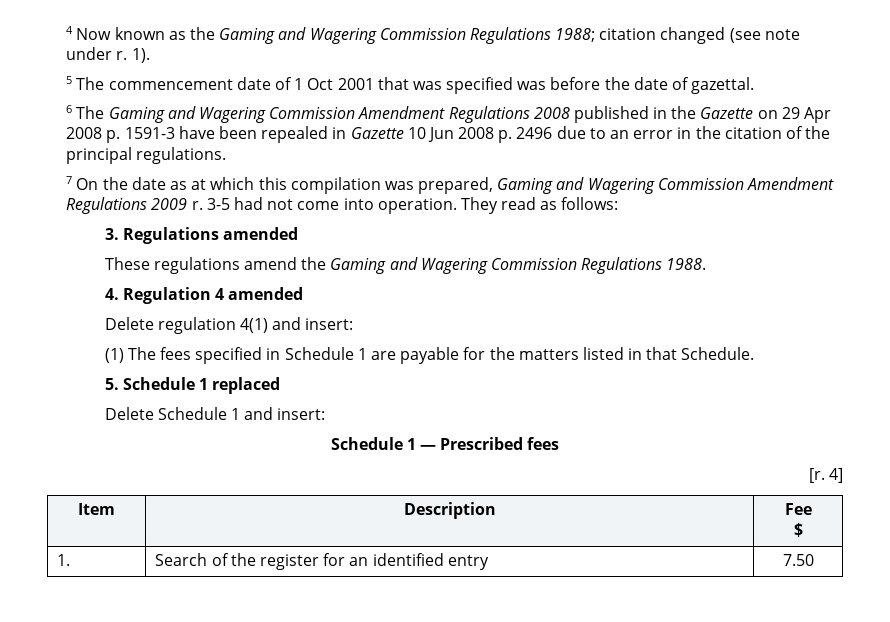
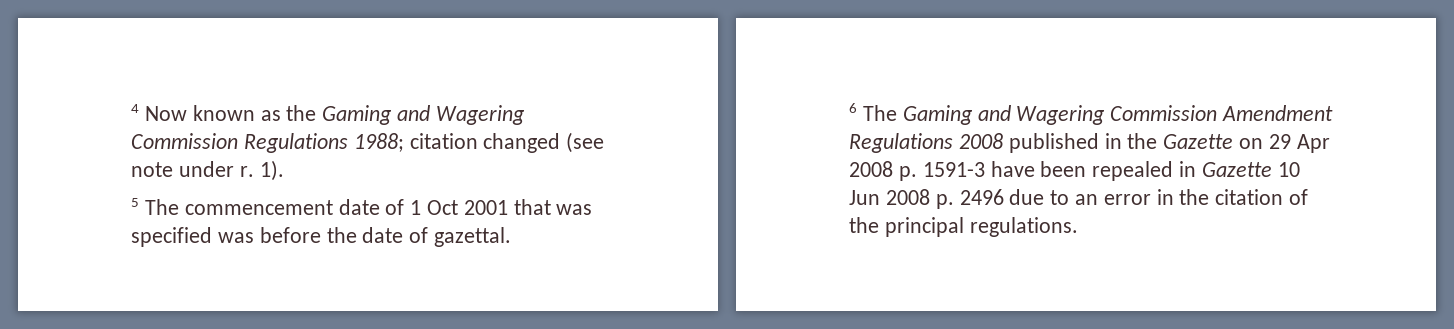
- 7 On the date as at which this compilation was prepared, Gaming and Wagering Commission Amendment Regulations 2009 r. 3-5 had not come into operation. They read as follows:
- 3. Regulations amended
- These regulations amend the Gaming and Wagering Commission Regulations 1988.
- 4. Regulation 4 amended
- Delete regulation 4(1) and insert:
- (1) The fees specified in Schedule 1 are payable for the matters listed in that Schedule.
- 5. Schedule 1 replaced
- Delete Schedule 1 and insert:
- Schedule 1 — Prescribed fees
- [r. 4]
- Item | Description | Fee
- $
- 1. | Search of the register for an identified entry | 7.50

